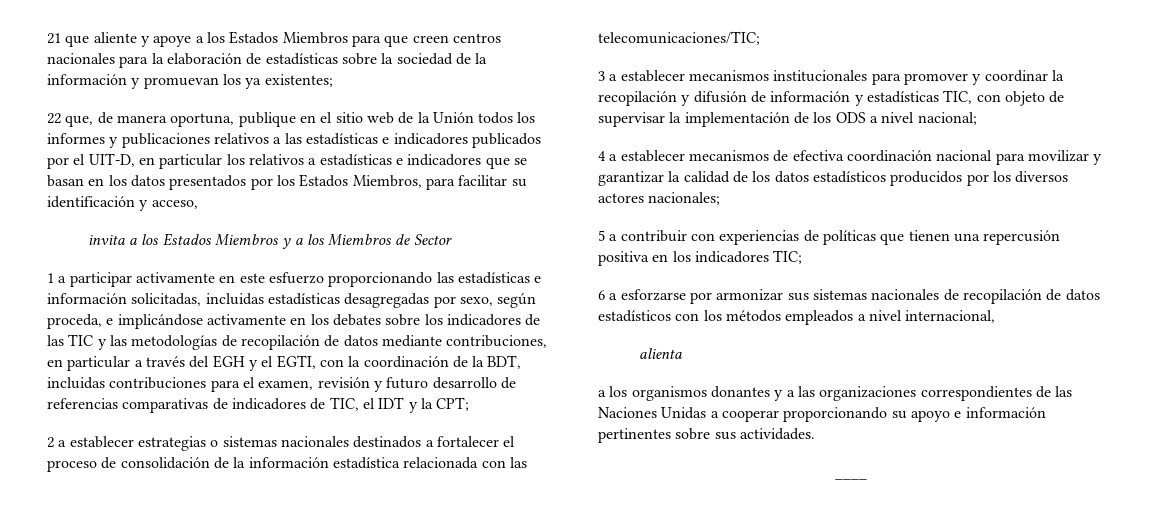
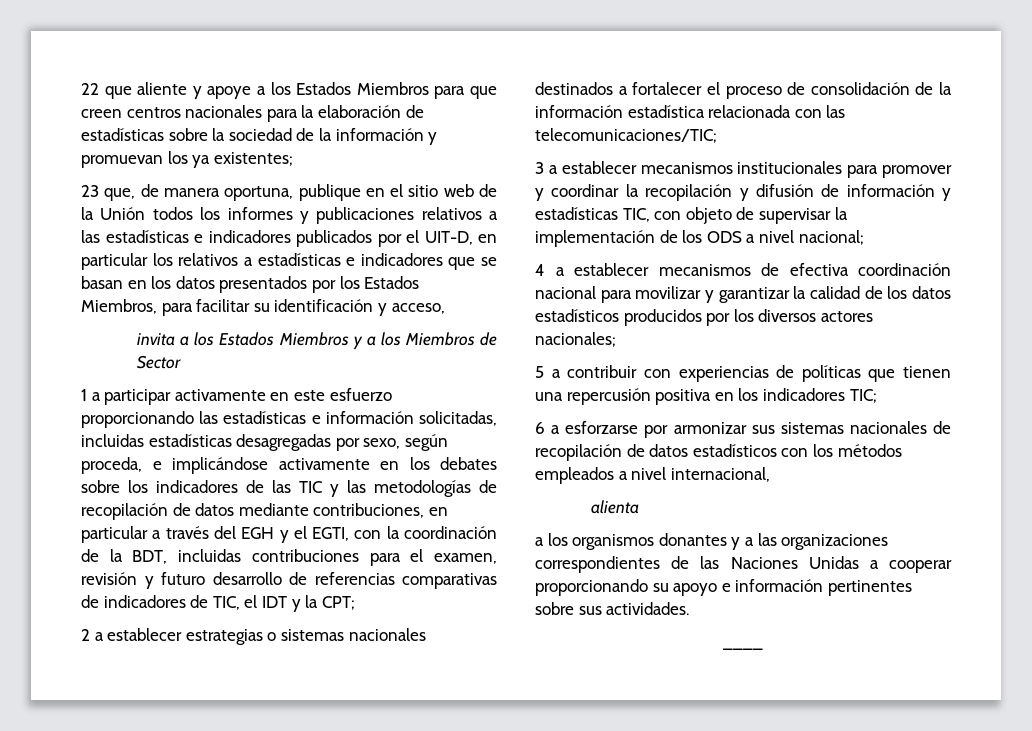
- 21 que aliente y apoye a los Estados Miembros para que creen centros nacionales para la elaboración de estadísticas sobre la sociedad de la información y promuevan los ya existentes;
+ 22 que aliente y apoye a los Estados Miembros para que creen centros nacionales para la elaboración de estadísticas sobre la sociedad de la información y promuevan los ya existentes;
- 22 que, de manera oportuna, publique en el sitio web de la Unión todos los informes y publicaciones relativos a las estadísticas e indicadores publicados por el UIT-D, en particular los relativos a estadísticas e indicadores que se basan en los datos presentados por los Estados Miembros, para facilitar su identificación y acceso,
+ 23 que, de manera oportuna, publique en el sitio web de la Unión todos los informes y publicaciones relativos a las estadísticas e indicadores publicados por el UIT-D, en particular los relativos a estadísticas e indicadores que se basan en los datos presentados por los Estados Miembros, para facilitar su identificación y acceso,

